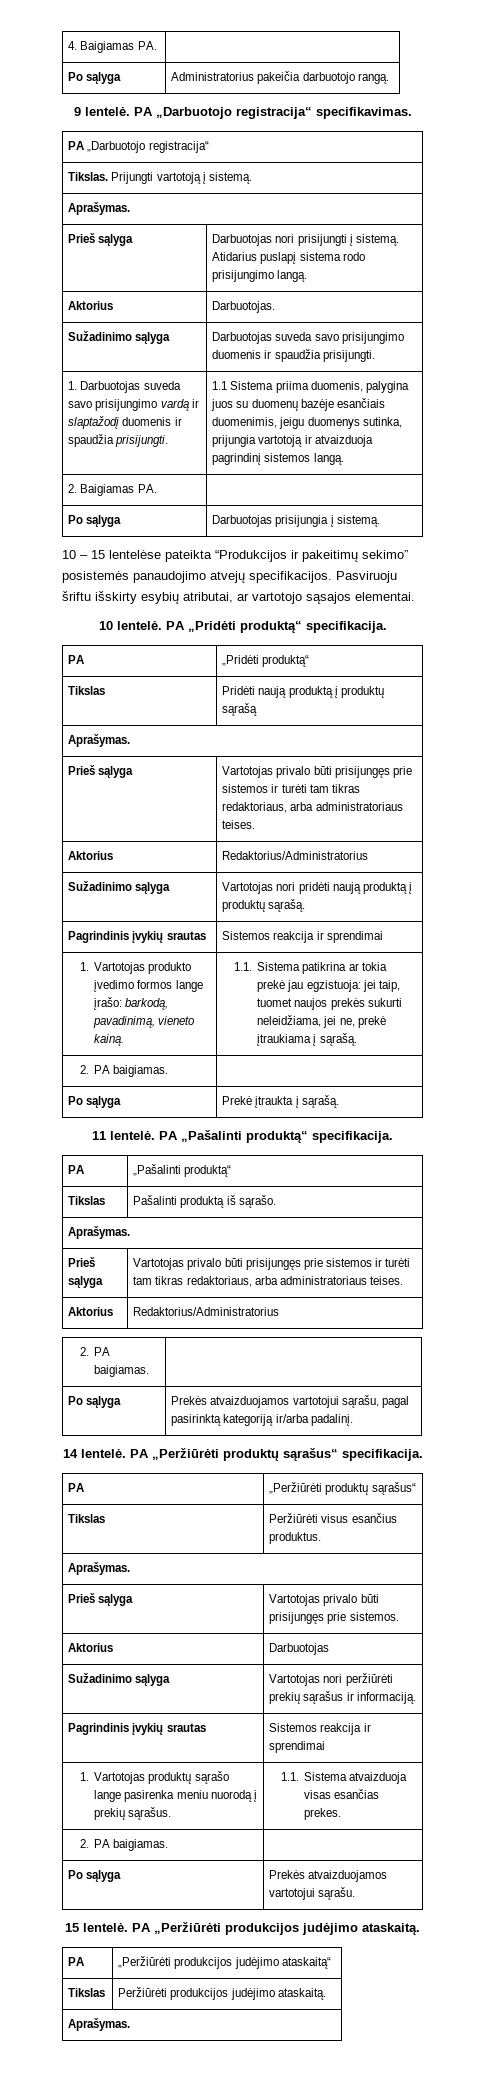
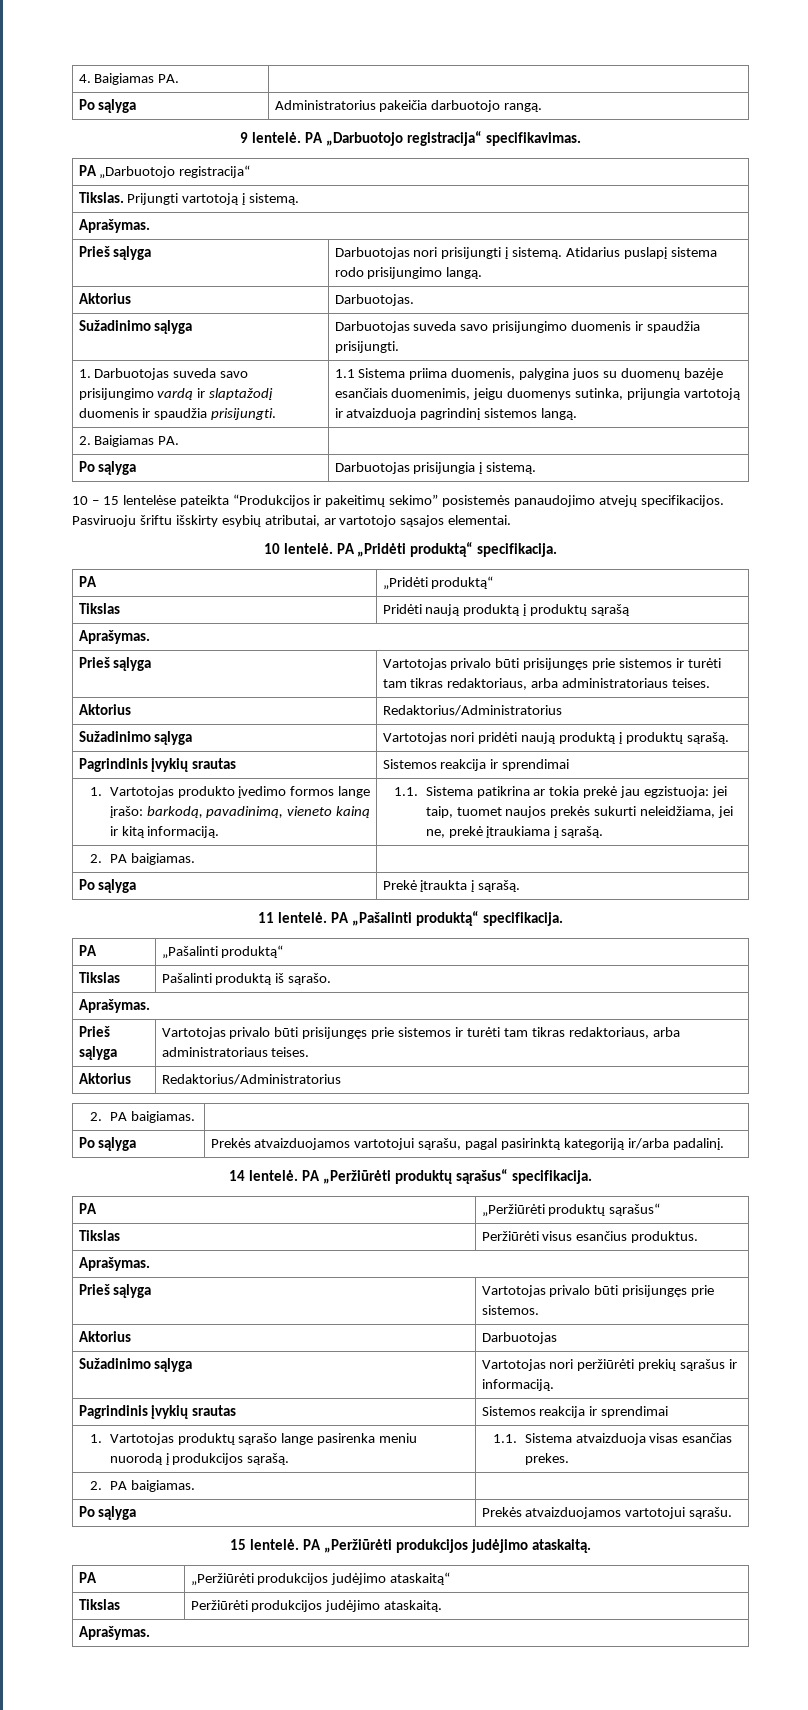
- 1. Vartotojas produkto įvedimo formos lange įrašo: barkodą, pavadinimą, vieneto kainą. | 1.1. Sistema patikrina ar tokia prekė jau egzistuoja: jei taip, tuomet naujos prekės sukurti neleidžiama, jei ne, prekė įtraukiama į sąrašą.
+ 1. Vartotojas produkto įvedimo formos lange įrašo: barkodą, pavadinimą, vieneto kainą ir kitą informaciją. | 1.1. Sistema patikrina ar tokia prekė jau egzistuoja: jei taip, tuomet naujos prekės sukurti neleidžiama, jei ne, prekė įtraukiama į sąrašą.
- 1. Vartotojas produktų sąrašo lange pasirenka meniu nuorodą į prekių sąrašus. | 1.1. Sistema atvaizduoja visas esančias prekes.
+ 1. Vartotojas produktų sąrašo lange pasirenka meniu nuorodą į produkcijos sąrašą. | 1.1. Sistema atvaizduoja visas esančias prekes.

